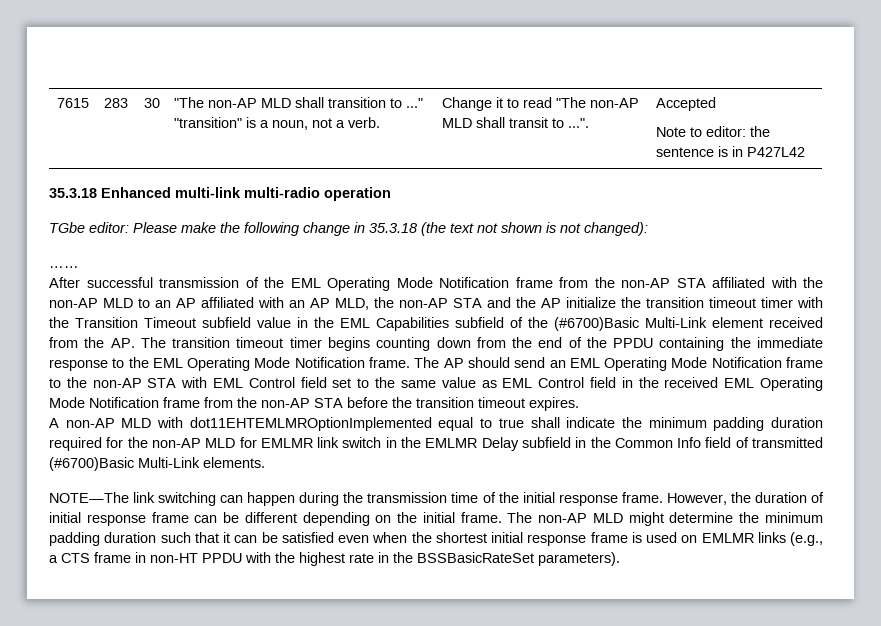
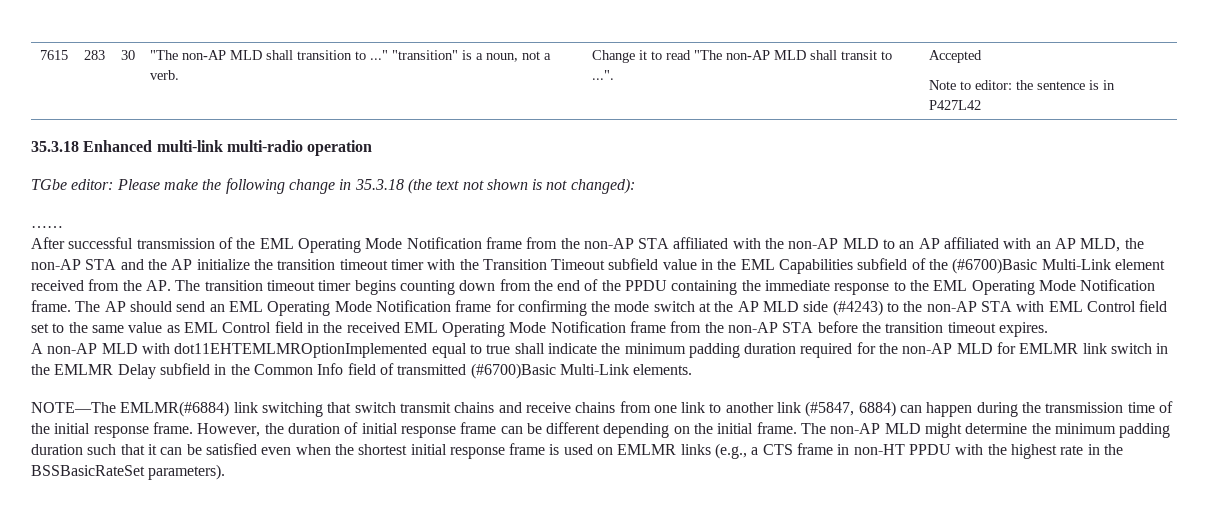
- The AP should send an EML Operating Mode Notification frame to the non-AP STA with EML Control field set to the same value as EML Control field in the received EML Operating Mode Notification frame from the non-AP STA before the transition timeout expires.
+ The AP should send an EML Operating Mode Notification frame for confirming the mode switch at the AP MLD side (#4243) to the non-AP STA with EML Control field set to the same value as EML Control field in the received EML Operating Mode Notification frame from the non-AP STA before the transition timeout expires.
- NOTE—The link switching can happen during the transmission time of the initial response frame.
+ NOTE—The EMLMR(#6884) link switching that switch transmit chains and receive chains from one link to another link (#5847, 6884) can happen during the transmission time of the initial response frame.

